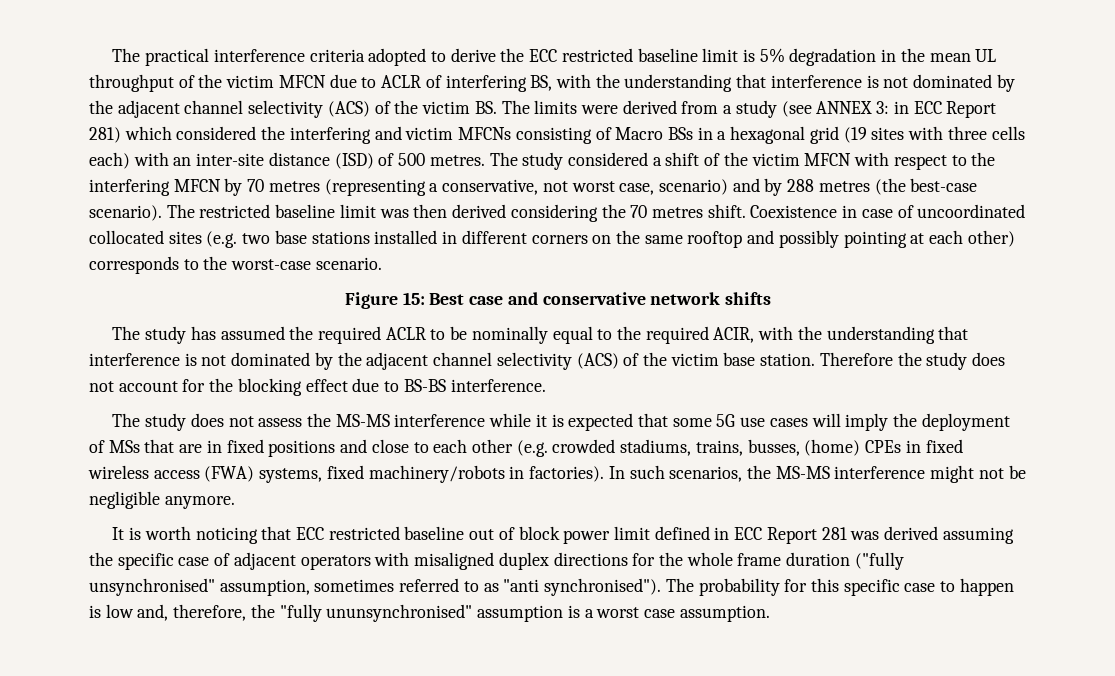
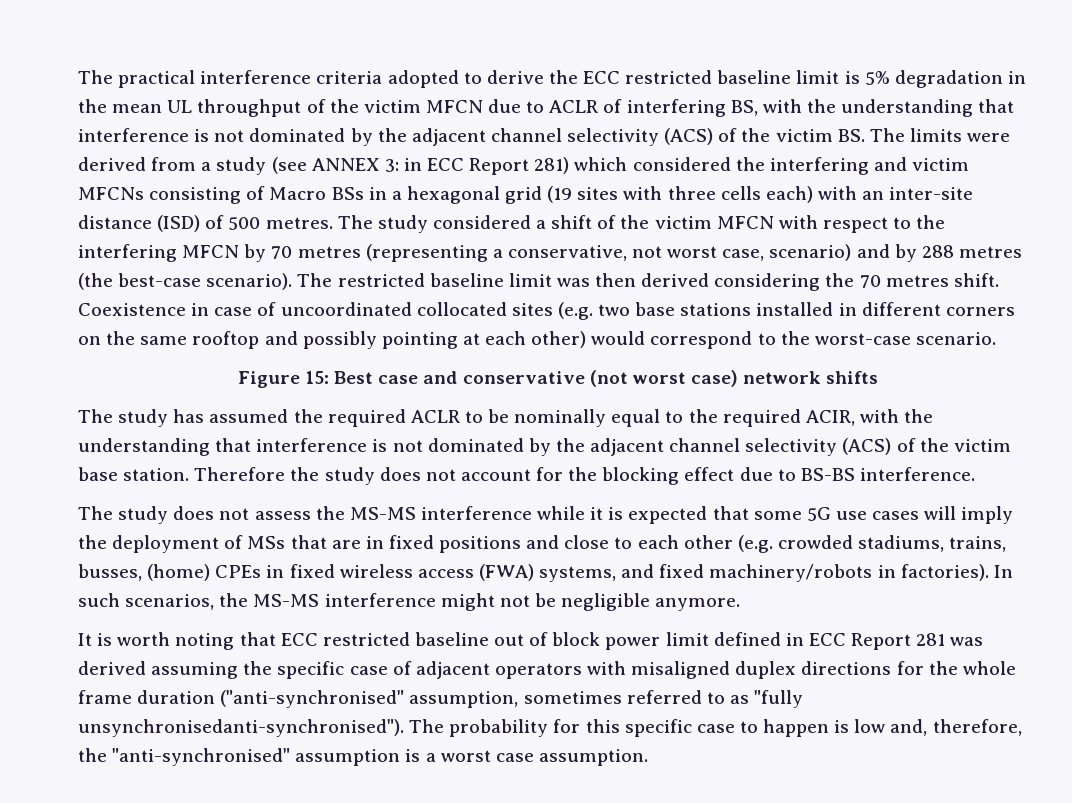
- Coexistence in case of uncoordinated collocated sites (e.g. two base stations installed in different corners on the same rooftop and possibly pointing at each other) corresponds to the worst-case scenario.
+ Coexistence in case of uncoordinated collocated sites (e.g. two base stations installed in different corners on the same rooftop and possibly pointing at each other) would correspond to the worst-case scenario.
- Figure 15: Best case and conservative network shifts
+ Figure 15: Best case and conservative (not worst case) network shifts
- The study does not assess the MS-MS interference while it is expected that some 5G use cases will imply the deployment of MSs that are in fixed positions and close to each other (e.g. crowded stadiums, trains, busses, (home) CPEs in fixed wireless access (FWA) systems, fixed machinery/robots in factories).
+ The study does not assess the MS-MS interference while it is expected that some 5G use cases will imply the deployment of MSs that are in fixed positions and close to each other (e.g. crowded stadiums, trains, busses, (home) CPEs in fixed wireless access (FWA) systems, and fixed machinery/robots in factories).
- It is worth noticing that ECC restricted baseline out of block power limit defined in ECC Report 281 was derived assuming the specific case of adjacent operators with misaligned duplex directions for the whole frame duration ("fully unsynchronised" assumption, sometimes referred to as "anti synchronised").
+ It is worth noting that ECC restricted baseline out of block power limit defined in ECC Report 281 was derived assuming the specific case of adjacent operators with misaligned duplex directions for the whole frame duration ("anti-synchronised" assumption, sometimes referred to as "fully unsynchronisedanti-synchronised").
- The probability for this specific case to happen is low and, therefore, the "fully ununsynchronised" assumption is a worst case assumption.
+ The probability for this specific case to happen is low and, therefore, the "anti-synchronised" assumption is a worst case assumption.

